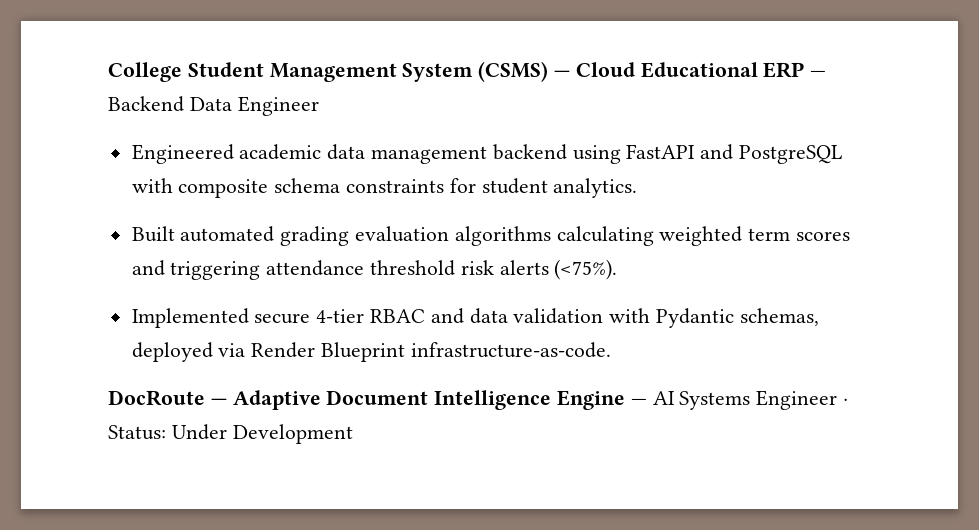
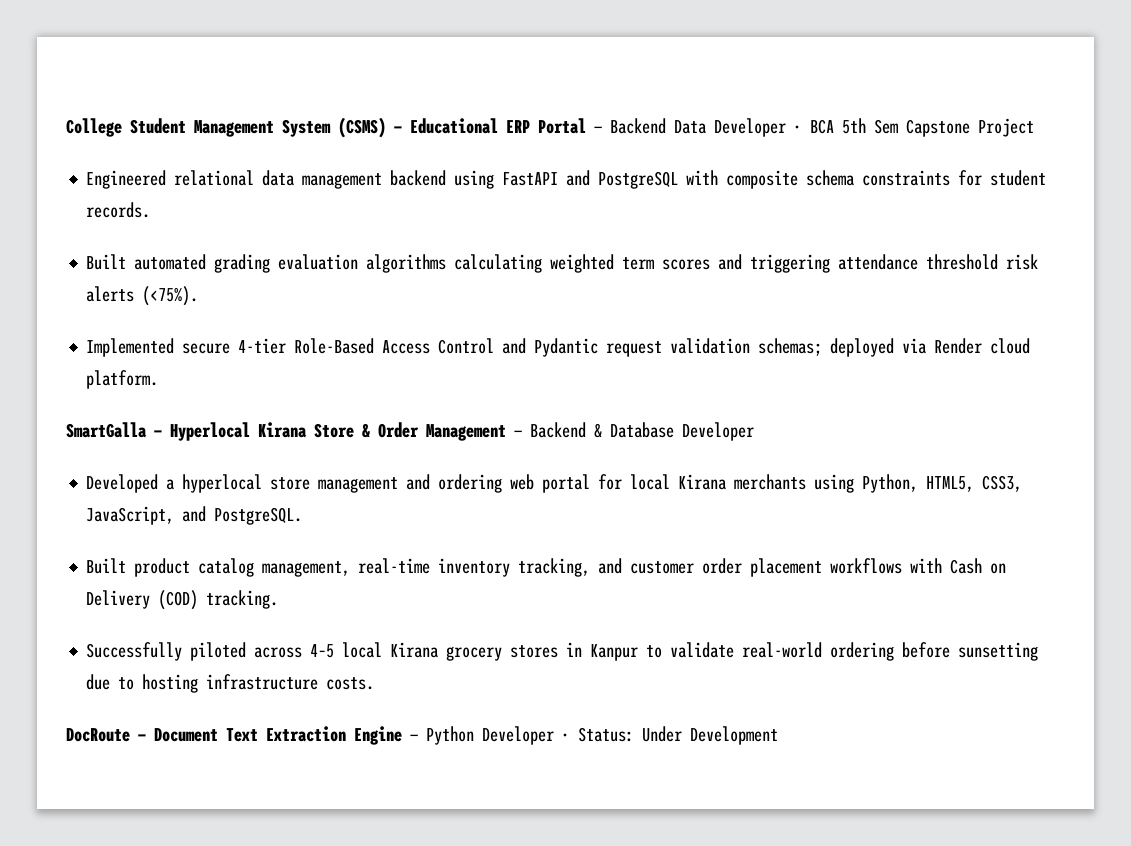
- College Student Management System (CSMS) — Cloud Educational ERP — Backend Data Engineer
+ College Student Management System (CSMS) — Educational ERP Portal — Backend Data Developer · BCA 5th Sem Capstone Project
- Engineered academic data management backend using FastAPI and PostgreSQL with composite schema constraints for student analytics.
+ Engineered relational data management backend using FastAPI and PostgreSQL with composite schema constraints for student records.
- Implemented secure 4-tier RBAC and data validation with Pydantic schemas, deployed via Render Blueprint infrastructure-as-code.
- DocRoute — Adaptive Document Intelligence Engine — AI Systems Engineer · Status: Under Development
+ Implemented secure 4-tier Role-Based Access Control and Pydantic request validation schemas; deployed via Render cloud platform.
+ SmartGalla — Hyperlocal Kirana Store & Order Management — Backend & Database Developer
+ Developed a hyperlocal store management and ordering web portal for local Kirana merchants using Python, HTML5, CSS3, JavaScript, and PostgreSQL.
+ Built product catalog management, real-time inventory tracking, and customer order placement workflows with Cash on Delivery (COD) tracking.
+ Successfully piloted across 4–5 local Kirana grocery stores in Kanpur to validate real-world ordering before sunsetting due to hosting infrastructure costs.
+ DocRoute — Document Text Extraction Engine — Python Developer · Status: Under Development

